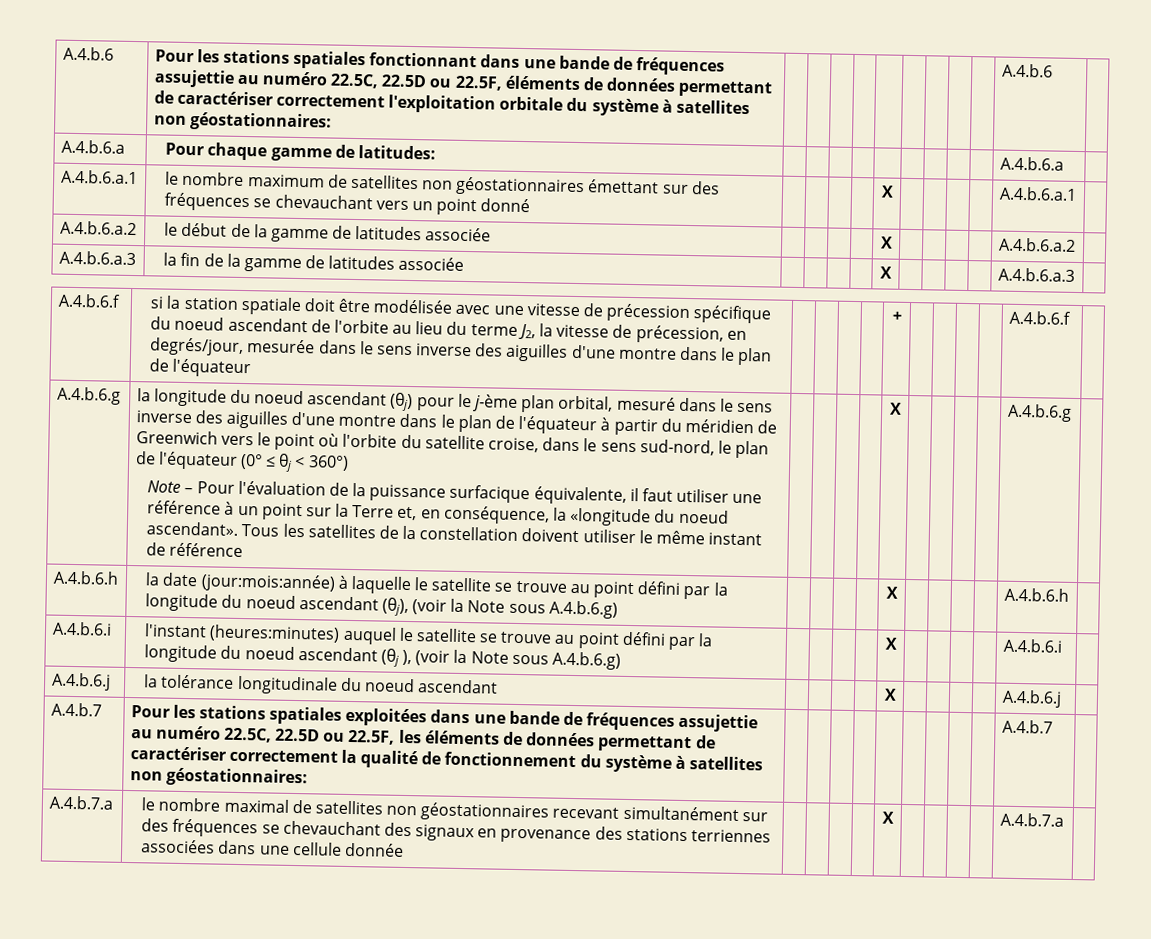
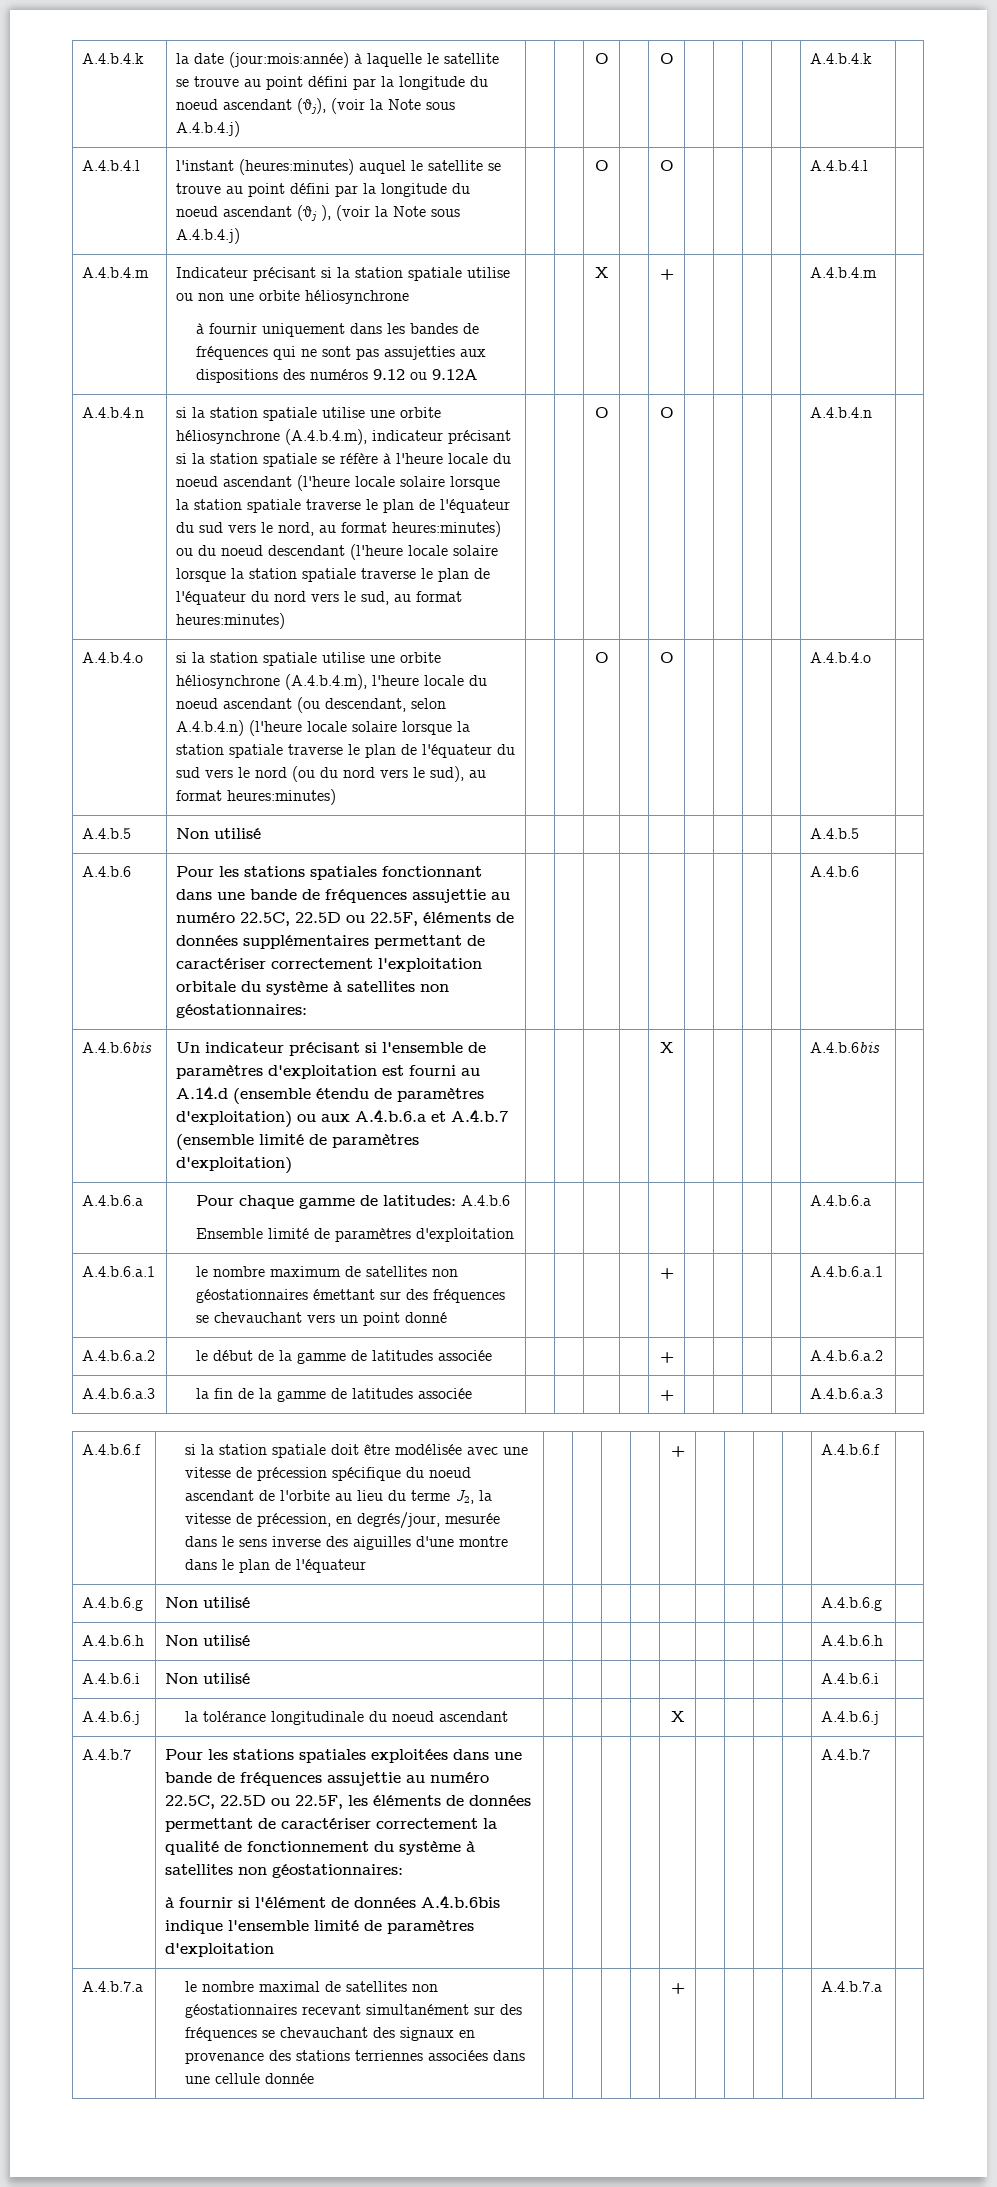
+ A.4.b.4.k | la date (jour:mois:année) à laquelle le satellite se trouve au point défini par la longitude du noeud ascendant (θj), (voir la Note sous A.4.b.4.j) | | | O | | O | | | | | A.4.b.4.k |
+ A.4.b.4.l | l'instant (heures:minutes) auquel le satellite se trouve au point défini par la longitude du noeud ascendant (θj ), (voir la Note sous A.4.b.4.j) | | | O | | O | | | | | A.4.b.4.l |
+ A.4.b.4.m | Indicateur précisant si la station spatiale utilise ou non une orbite héliosynchrone
+ à fournir uniquement dans les bandes de fréquences qui ne sont pas assujetties aux dispositions des numéros 9.12 ou 9.12A | | | X | | + | | | | | A.4.b.4.m |
+ A.4.b.4.n | si la station spatiale utilise une orbite héliosynchrone (A.4.b.4.m), indicateur précisant si la station spatiale se réfère à l'heure locale du noeud ascendant (l'heure locale solaire lorsque la station spatiale traverse le plan de l'équateur du sud vers le nord, au format heures:minutes) ou du noeud descendant (l'heure locale solaire lorsque la station spatiale traverse le plan de l'équateur du nord vers le sud, au format heures:minutes) | | | O | | O | | | | | A.4.b.4.n |
+ A.4.b.4.o | si la station spatiale utilise une orbite héliosynchrone (A.4.b.4.m), l'heure locale du noeud ascendant (ou descendant, selon A.4.b.4.n) (l'heure locale solaire lorsque la station spatiale traverse le plan de l'équateur du sud vers le nord (ou du nord vers le sud), au format heures:minutes) | | | O | | O | | | | | A.4.b.4.o |
+ A.4.b.5 | Non utilisé | | | | | | | | | | A.4.b.5 |
- A.4.b.6 | Pour les stations spatiales fonctionnant dans une bande de fréquences assujettie au numéro 22.5C, 22.5D ou 22.5F, éléments de données permettant de caractériser correctement l'exploitation orbitale du système à satellites non géostationnaires: | | | | | | | | | | A.4.b.6 |
+ A.4.b.6 | Pour les stations spatiales fonctionnant dans une bande de fréquences assujettie au numéro 22.5C, 22.5D ou 22.5F, éléments de données supplémentaires permettant de caractériser correctement l'exploitation orbitale du système à satellites non géostationnaires: | | | | | | | | | | A.4.b.6 |
+ A.4.b.6bis | Un indicateur précisant si l'ensemble de paramètres d'exploitation est fourni au A.14.d (ensemble étendu de paramètres d'exploitation) ou aux A.4.b.6.a et A.4.b.7 (ensemble limité de paramètres d'exploitation) | | | | | X | | | | | A.4.b.6bis |
- A.4.b.6.a | Pour chaque gamme de latitudes: | | | | | | | | | | A.4.b.6.a |
+ A.4.b.6.a | Pour chaque gamme de latitudes: A.4.b.6
+ Ensemble limité de paramètres d'exploitation | | | | | | | | | | A.4.b.6.a |
- A.4.b.6.a.1 | le nombre maximum de satellites non géostationnaires émettant sur des fréquences se chevauchant vers un point donné | | | | | X | | | | | A.4.b.6.a.1 |
+ A.4.b.6.a.1 | le nombre maximum de satellites non géostationnaires émettant sur des fréquences se chevauchant vers un point donné | | | | | + | | | | | A.4.b.6.a.1 |
- A.4.b.6.a.2 | le début de la gamme de latitudes associée | | | | | X | | | | | A.4.b.6.a.2 |
+ A.4.b.6.a.2 | le début de la gamme de latitudes associée | | | | | + | | | | | A.4.b.6.a.2 |
- A.4.b.6.a.3 | la fin de la gamme de latitudes associée | | | | | X | | | | | A.4.b.6.a.3 |
+ A.4.b.6.a.3 | la fin de la gamme de latitudes associée | | | | | + | | | | | A.4.b.6.a.3 |
- la longitude du noeud ascendant (θj) pour le j-ème plan orbital, mesuré dans le sens inverse des aiguilles d'une montre dans le plan de l'équateur à partir du méridien de Greenwich vers le point où l'orbite du satellite croise, dans le sens sud-nord, le plan de l'équateur (0° ≤ θj < 360°)
- Note – Pour l'évaluation de la puissance surfacique équivalente, il faut utiliser une référence à un point sur la Terre et, en conséquence, la «longitude du noeud ascendant». Tous les satellites de la constellation doivent utiliser le même instant de référence | | | | | X | | | | | A.4.b.6.g |
- A.4.b.6.h | la date (jour:mois:année) à laquelle le satellite se trouve au point défini par la longitude du noeud ascendant (θj), (voir la Note sous A.4.b.6.g) | | | | | X | | | | | A.4.b.6.h |
- A.4.b.6.i | l'instant (heures:minutes) auquel le satellite se trouve au point défini par la longitude du noeud ascendant (θj ), (voir la Note sous A.4.b.6.g) | | | | | X | | | | | A.4.b.6.i |
+ Non utilisé | | | | | | | | | | A.4.b.6.g |
+ A.4.b.6.h | Non utilisé | | | | | | | | | | A.4.b.6.h |
+ A.4.b.6.i | Non utilisé | | | | | | | | | | A.4.b.6.i |
+ à fournir si l'élément de données A.4.b.6bis indique l'ensemble limité de paramètres d'exploitation
- A.4.b.7.a | le nombre maximal de satellites non géostationnaires recevant simultanément sur des fréquences se chevauchant des signaux en provenance des stations terriennes associées dans une cellule donnée | | | | | X | | | | | A.4.b.7.a |
+ A.4.b.7.a | le nombre maximal de satellites non géostationnaires recevant simultanément sur des fréquences se chevauchant des signaux en provenance des stations terriennes associées dans une cellule donnée | | | | | + | | | | | A.4.b.7.a |

